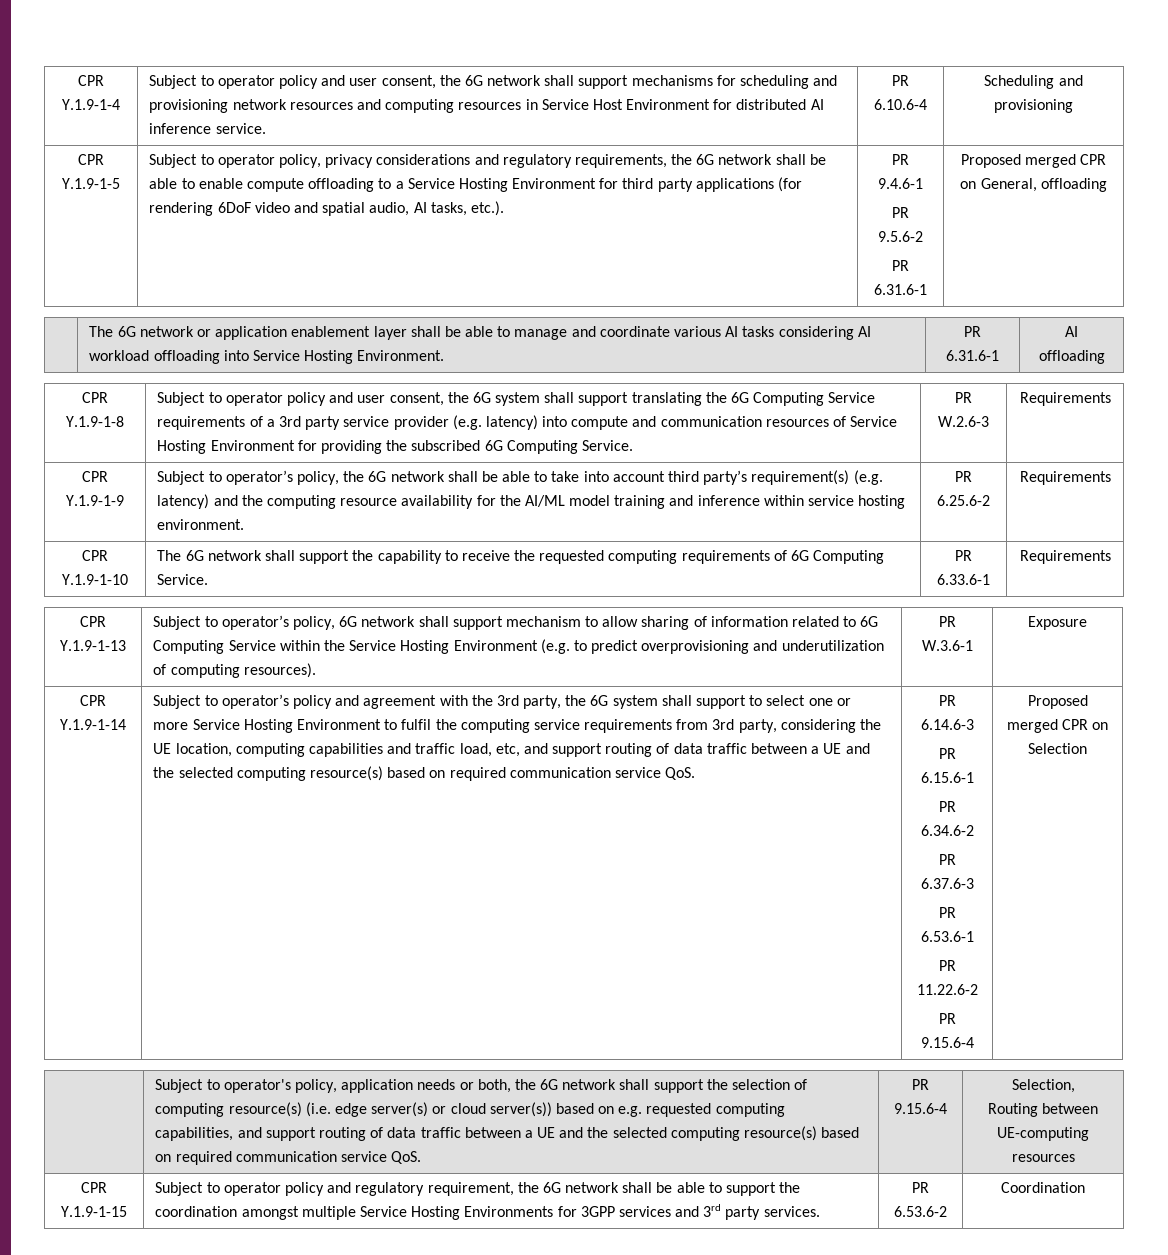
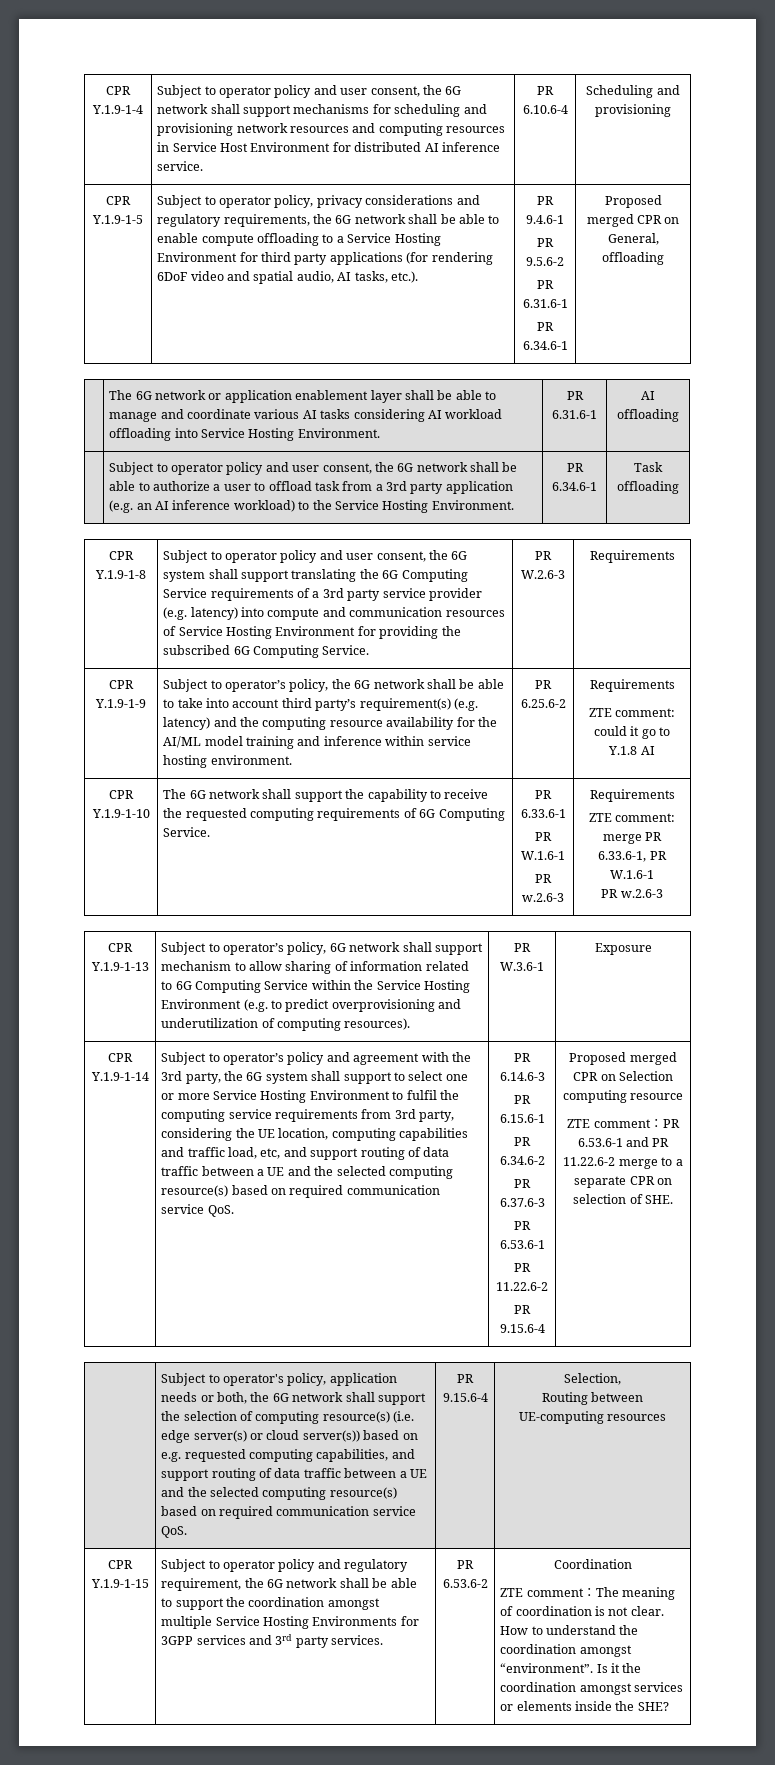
  PR 9.5.6-2
  PR 6.31.6-1
+ PR 6.34.6-1
+ | Subject to operator policy and user consent, the 6G network shall be able to authorize a user to offload task from a 3rd party application (e.g. an AI inference workload) to the Service Hosting Environment. | PR 6.34.6-1 | Task offloading
+ ZTE comment: could it go to Y.1.8 AI
- CPR Y.1.9-1-10 | The 6G network shall support the capability to receive the requested computing requirements of 6G Computing Service. | PR 6.33.6-1 | Requirements
+ CPR Y.1.9-1-10 | The 6G network shall support the capability to receive the requested computing requirements of 6G Computing Service. | PR 6.33.6-1
+ PR W.1.6-1
+ PR w.2.6-3 | Requirements
+ ZTE comment: merge PR 6.33.6-1, PR W.1.6-1
+ PR w.2.6-3
- Proposed merged CPR on Selection
+ Proposed merged CPR on Selection computing resource
+ ZTE comment：PR 6.53.6-1 and PR 11.22.6-2 merge to a separate CPR on selection of SHE.
+ ZTE comment：The meaning of coordination is not clear. How to understand the coordination amongst “environment”. Is it the coordination amongst services or elements inside the SHE?

